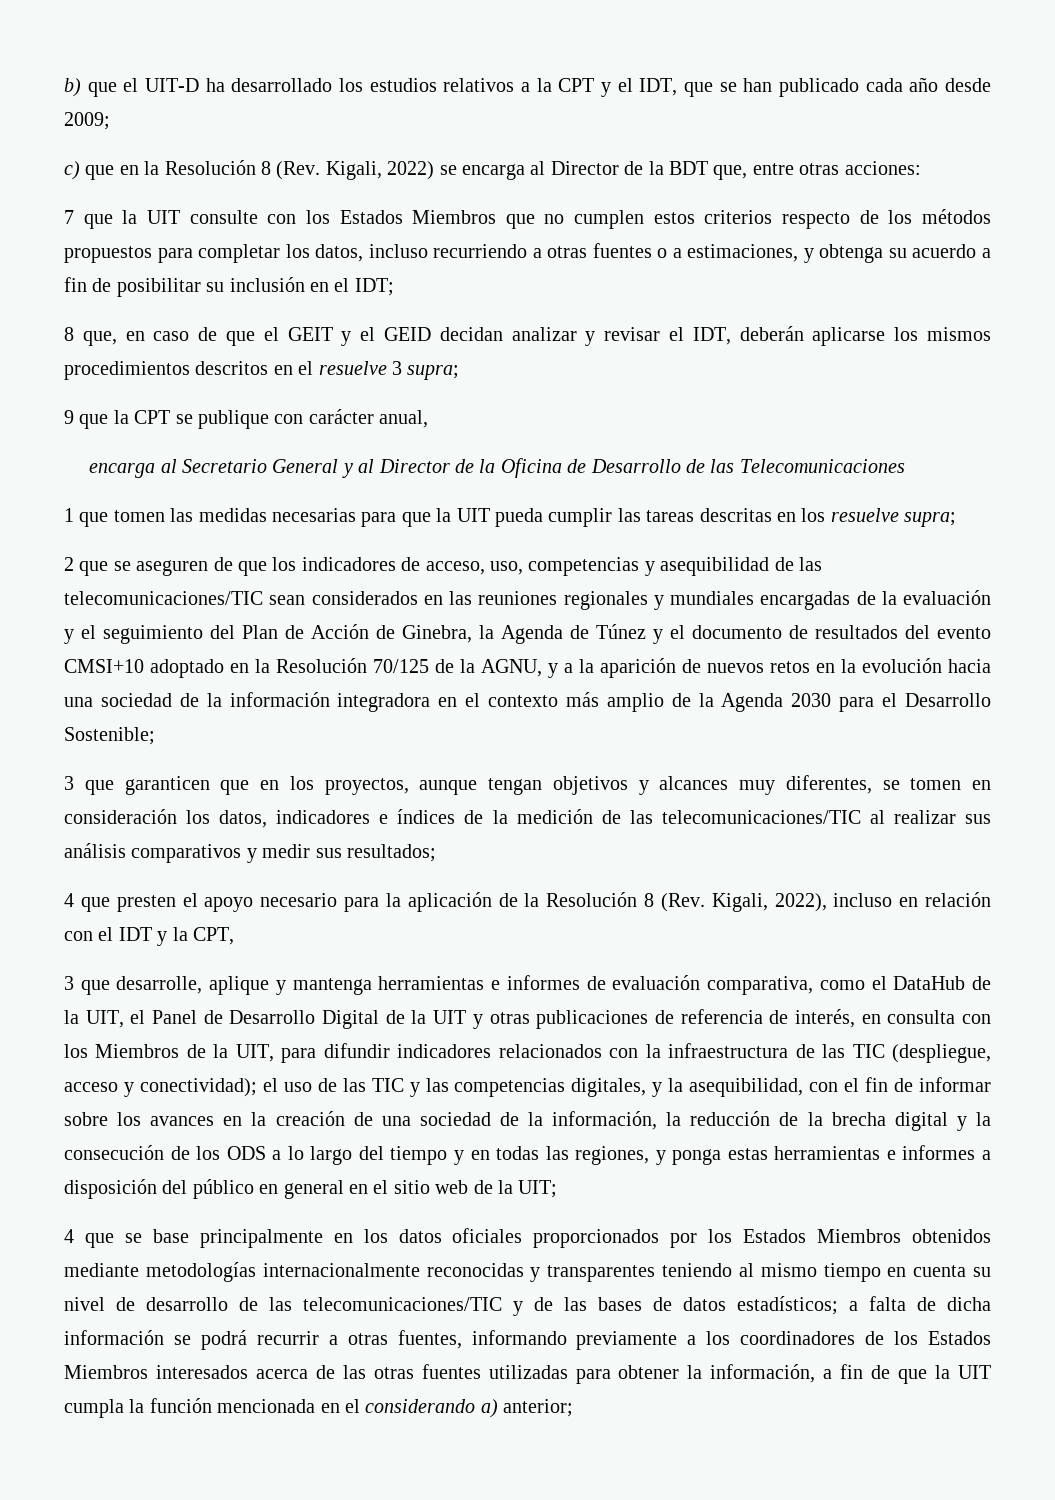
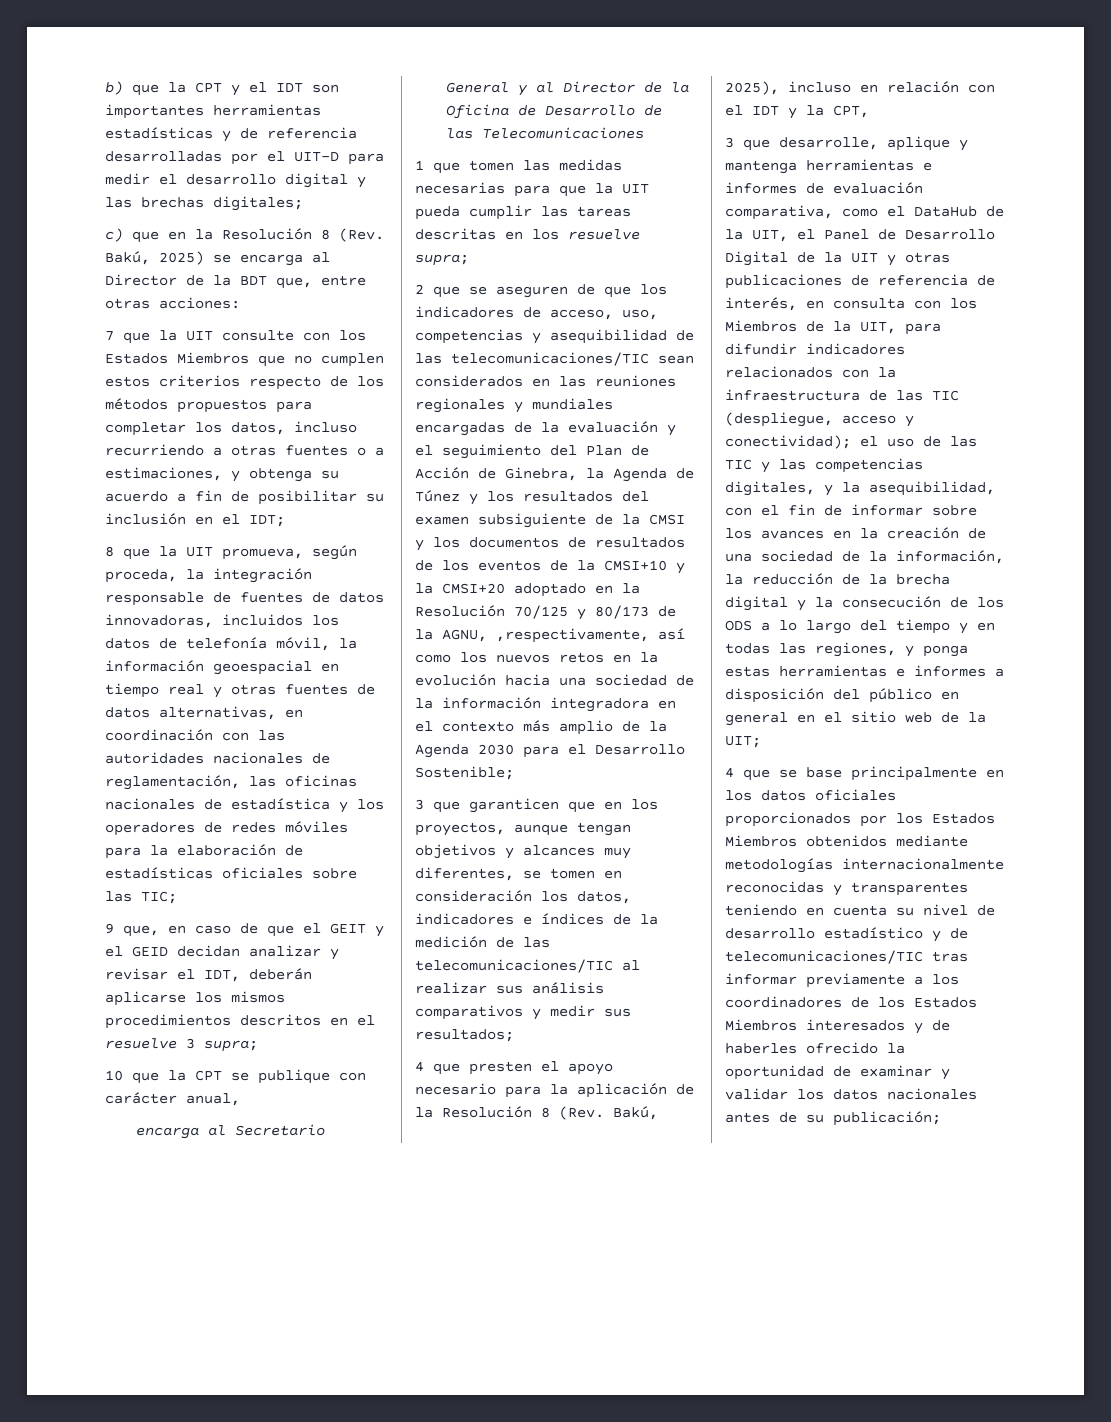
- b) que el UIT-D ha desarrollado los estudios relativos a la CPT y el IDT, que se han publicado cada año desde 2009;
+ b) que la CPT y el IDT son importantes herramientas estadísticas y de referencia desarrolladas por el UIT-D para medir el desarrollo digital y las brechas digitales;
- c) que en la Resolución 8 (Rev. Kigali, 2022) se encarga al Director de la BDT que, entre otras acciones:
+ c) que en la Resolución 8 (Rev. Bakú, 2025) se encarga al Director de la BDT que, entre otras acciones:
- 8 que, en caso de que el GEIT y el GEID decidan analizar y revisar el IDT, deberán aplicarse los mismos procedimientos descritos en el resuelve 3 supra;
+ 8 que la UIT promueva, según proceda, la integración responsable de fuentes de datos innovadoras, incluidos los datos de telefonía móvil, la información geoespacial en tiempo real y otras fuentes de datos alternativas, en coordinación con las autoridades nacionales de reglamentación, las oficinas nacionales de estadística y los operadores de redes móviles para la elaboración de estadísticas oficiales sobre las TIC;
+ 9 que, en caso de que el GEIT y el GEID decidan analizar y revisar el IDT, deberán aplicarse los mismos procedimientos descritos en el resuelve 3 supra;
- 9 que la CPT se publique con carácter anual,
+ 10 que la CPT se publique con carácter anual,
- 2 que se aseguren de que los indicadores de acceso, uso, competencias y asequibilidad de las telecomunicaciones/TIC sean considerados en las reuniones regionales y mundiales encargadas de la evaluación y el seguimiento del Plan de Acción de Ginebra, la Agenda de Túnez y el documento de resultados del evento CMSI+10 adoptado en la Resolución 70/125 de la AGNU, y a la aparición de nuevos retos en la evolución hacia una sociedad de la información integradora en el contexto más amplio de la Agenda 2030 para el Desarrollo Sostenible;
+ 2 que se aseguren de que los indicadores de acceso, uso, competencias y asequibilidad de las telecomunicaciones/TIC sean considerados en las reuniones regionales y mundiales encargadas de la evaluación y el seguimiento del Plan de Acción de Ginebra, la Agenda de Túnez y los resultados del examen subsiguiente de la CMSI y los documentos de resultados de los eventos de la CMSI+10 y la CMSI+20 adoptado en la Resolución 70/125 y 80/173 de la AGNU, ,respectivamente, así como los nuevos retos en la evolución hacia una sociedad de la información integradora en el contexto más amplio de la Agenda 2030 para el Desarrollo Sostenible;
- 4 que presten el apoyo necesario para la aplicación de la Resolución 8 (Rev. Kigali, 2022), incluso en relación con el IDT y la CPT,
+ 4 que presten el apoyo necesario para la aplicación de la Resolución 8 (Rev. Bakú, 2025), incluso en relación con el IDT y la CPT,
- 4 que se base principalmente en los datos oficiales proporcionados por los Estados Miembros obtenidos mediante metodologías internacionalmente reconocidas y transparentes teniendo al mismo tiempo en cuenta su nivel de desarrollo de las telecomunicaciones/TIC y de las bases de datos estadísticos; a falta de dicha información se podrá recurrir a otras fuentes, informando previamente a los coordinadores de los Estados Miembros interesados acerca de las otras fuentes utilizadas para obtener la información, a fin de que la UIT cumpla la función mencionada en el considerando a) anterior;
+ 4 que se base principalmente en los datos oficiales proporcionados por los Estados Miembros obtenidos mediante metodologías internacionalmente reconocidas y transparentes teniendo en cuenta su nivel de desarrollo estadístico y de telecomunicaciones/TIC tras informar previamente a los coordinadores de los Estados Miembros interesados y de haberles ofrecido la oportunidad de examinar y validar los datos nacionales antes de su publicación;

